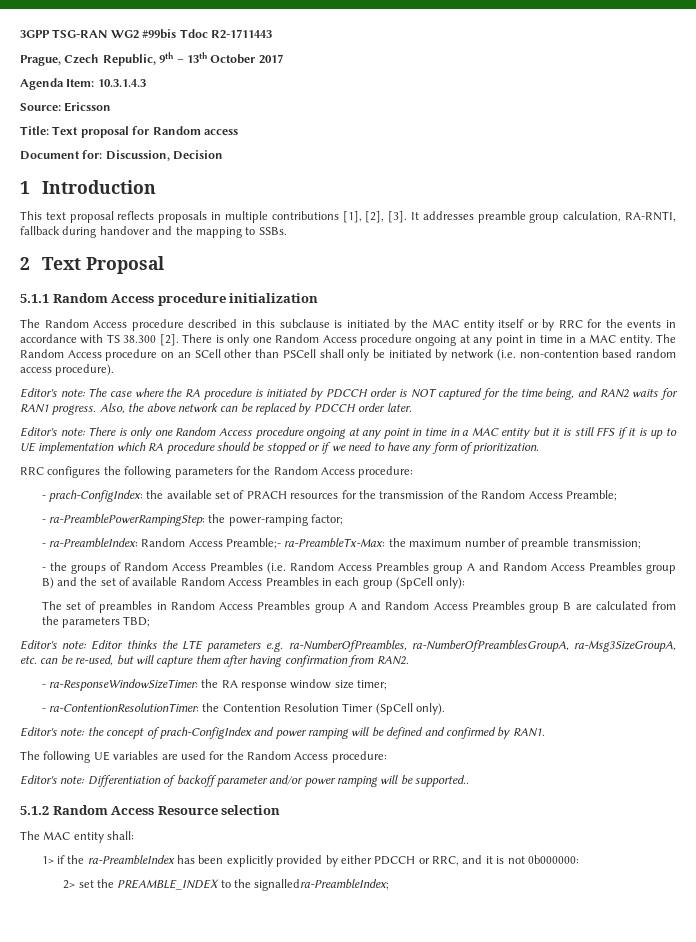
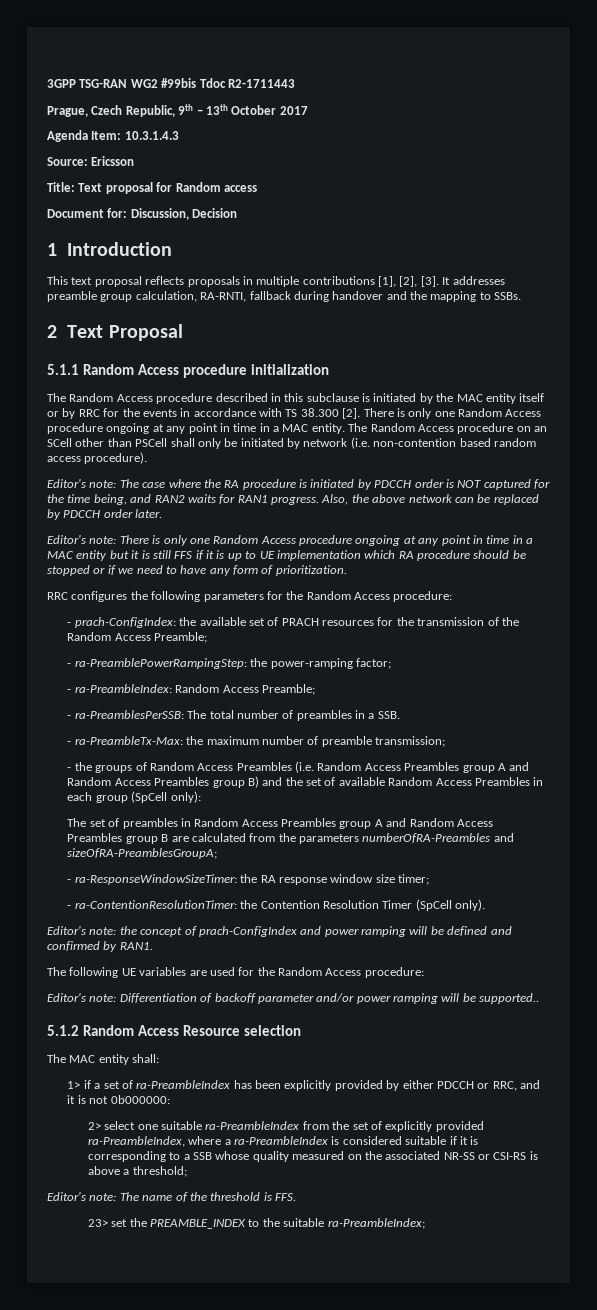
- - ra-PreambleIndex: Random Access Preamble;- ra-PreambleTx-Max: the maximum number of preamble transmission;
+ - ra-PreambleIndex: Random Access Preamble;
+ - ra-PreamblesPerSSB: The total number of preambles in a SSB.
+ - ra-PreambleTx-Max: the maximum number of preamble transmission;
- The set of preambles in Random Access Preambles group A and Random Access Preambles group B are calculated from the parameters TBD;
- Editor's note: Editor thinks the LTE parameters e.g. ra-NumberOfPreambles, ra-NumberOfPreamblesGroupA, ra-Msg3SizeGroupA, etc. can be re-used, but will capture them after having confirmation from RAN2.
+ The set of preambles in Random Access Preambles group A and Random Access Preambles group B are calculated from the parameters numberOfRA-Preambles and sizeOfRA-PreamblesGroupA;
- 1> if the ra-PreambleIndex has been explicitly provided by either PDCCH or RRC, and it is not 0b000000:
+ 1> if a set of ra-PreambleIndex has been explicitly provided by either PDCCH or RRC, and it is not 0b000000:
- 2> set the PREAMBLE_INDEX to the signalledra-PreambleIndex;
+ 2> select one suitable ra-PreambleIndex from the set of explicitly provided ra-PreambleIndex, where a ra-PreambleIndex is considered suitable if it is corresponding to a SSB whose quality measured on the associated NR-SS or CSI-RS is above a threshold;
+ Editor's note: The name of the threshold is FFS.
+ 23> set the PREAMBLE_INDEX to the suitable ra-PreambleIndex;

